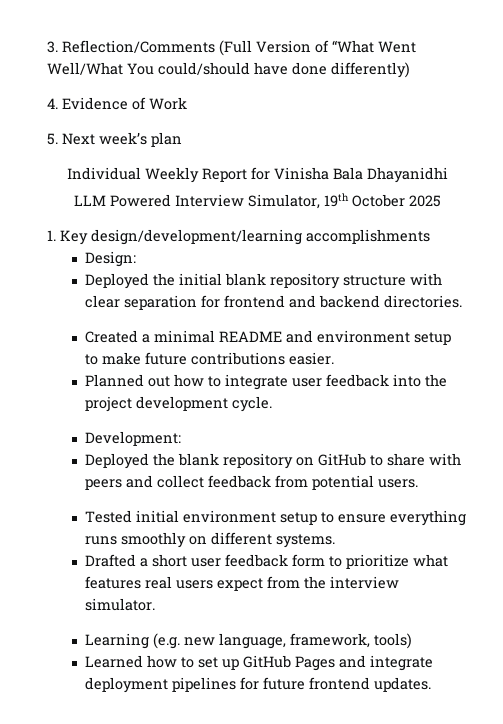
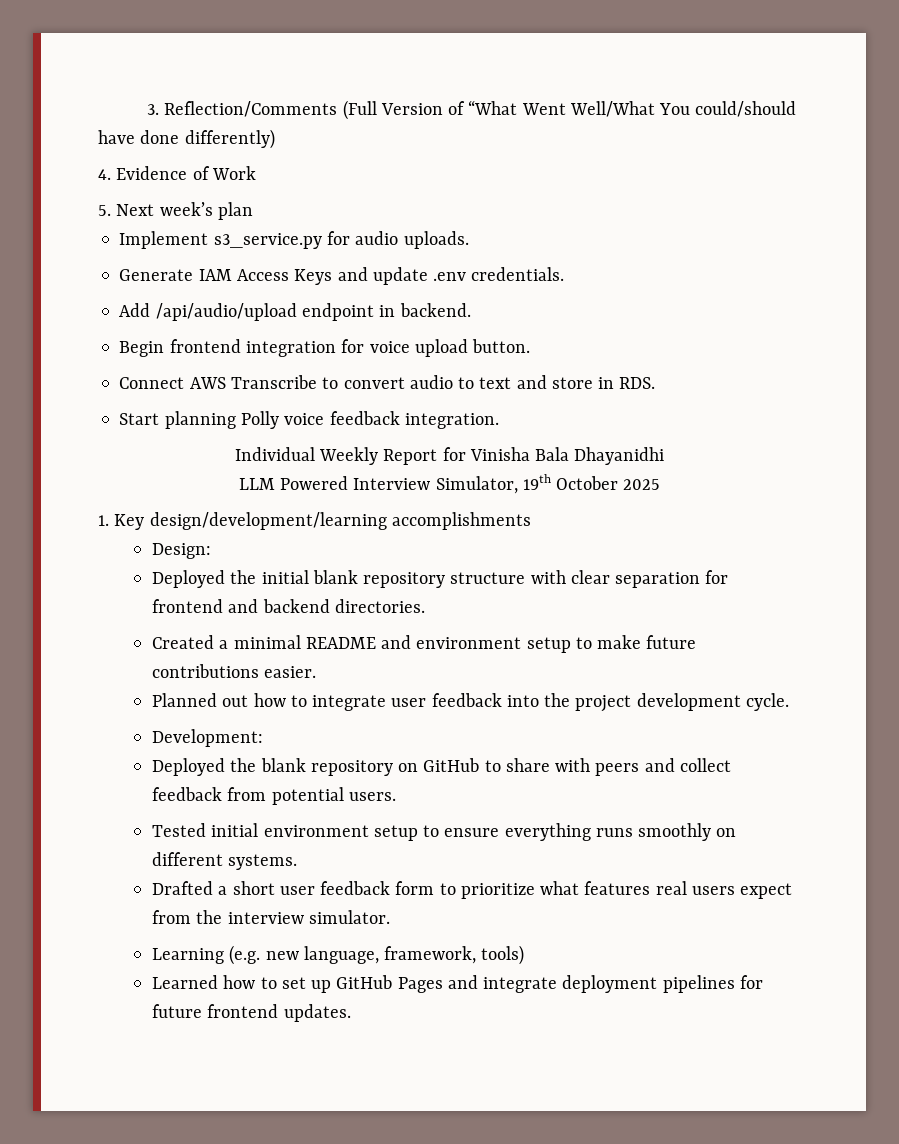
+ Implement s3_service.py for audio uploads.
+ Generate IAM Access Keys and update .env credentials.
+ Add /api/audio/upload endpoint in backend.
+ Begin frontend integration for voice upload button.
+ Connect AWS Transcribe to convert audio to text and store in RDS.
+ Start planning Polly voice feedback integration.

